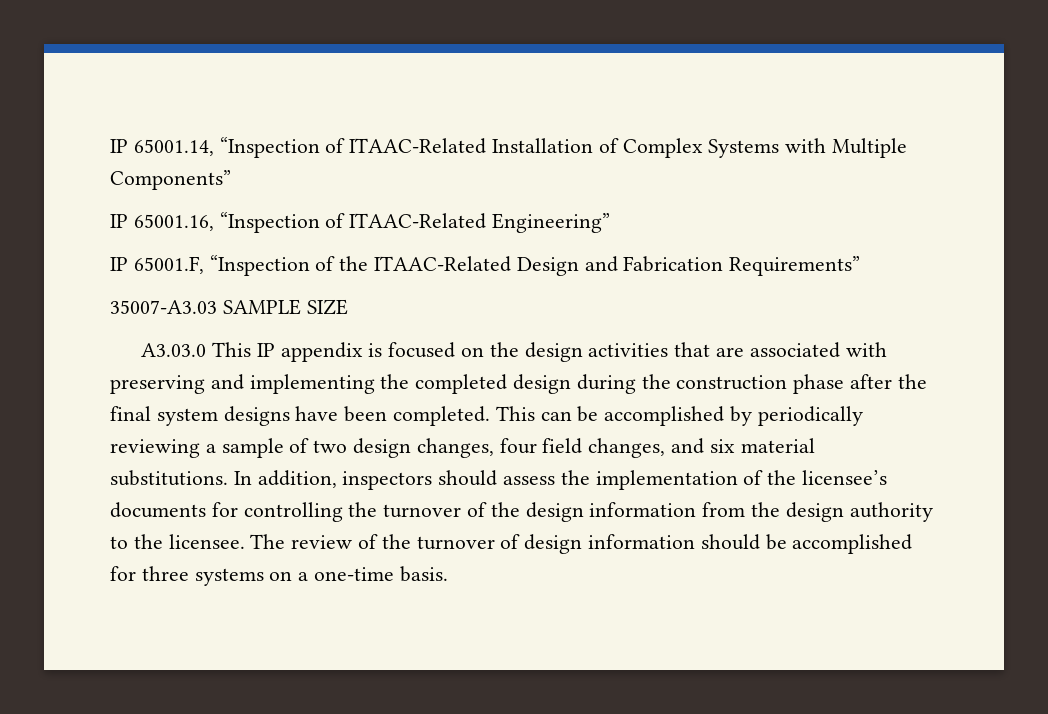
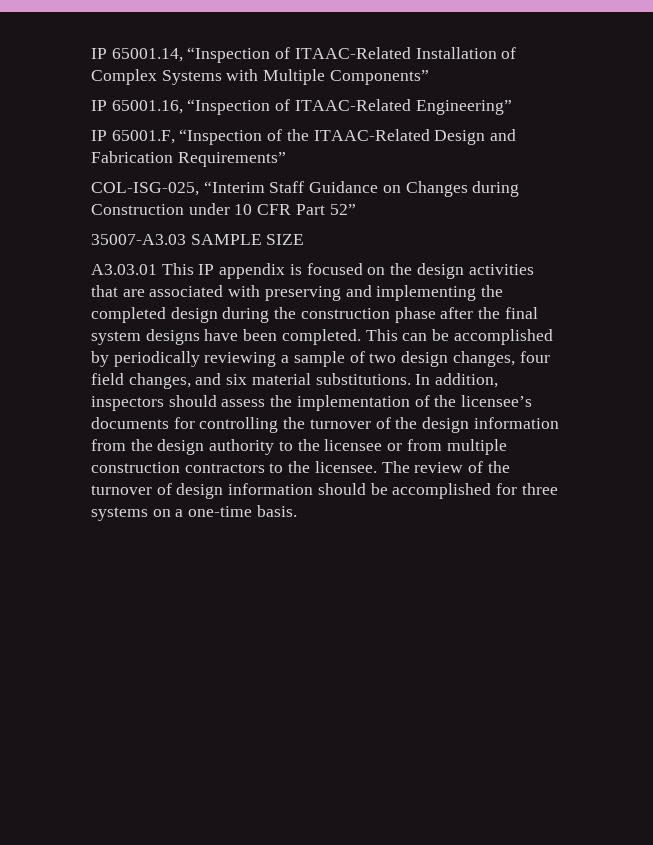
+ COL-ISG-025, “Interim Staff Guidance on Changes during Construction under 10 CFR Part 52”
- A3.03.0 This IP appendix is focused on the design activities that are associated with preserving and implementing the completed design during the construction phase after the final system designs have been completed.
+ A3.03.01 This IP appendix is focused on the design activities that are associated with preserving and implementing the completed design during the construction phase after the final system designs have been completed.
- In addition, inspectors should assess the implementation of the licensee’s documents for controlling the turnover of the design information from the design authority to the licensee.
+ In addition, inspectors should assess the implementation of the licensee’s documents for controlling the turnover of the design information from the design authority to the licensee or from multiple construction contractors to the licensee.

